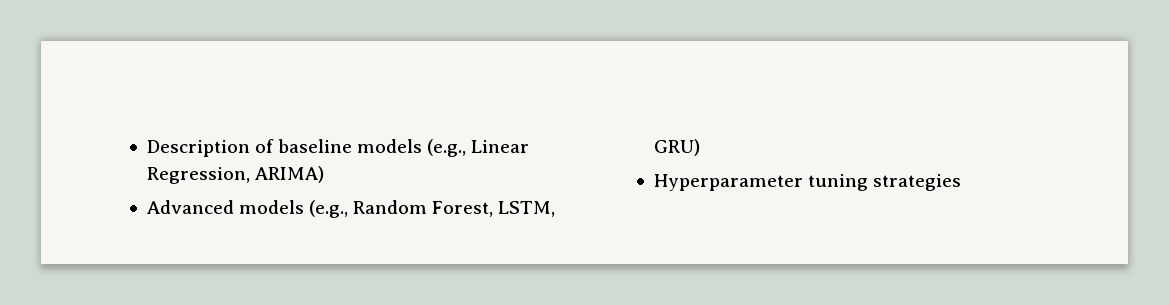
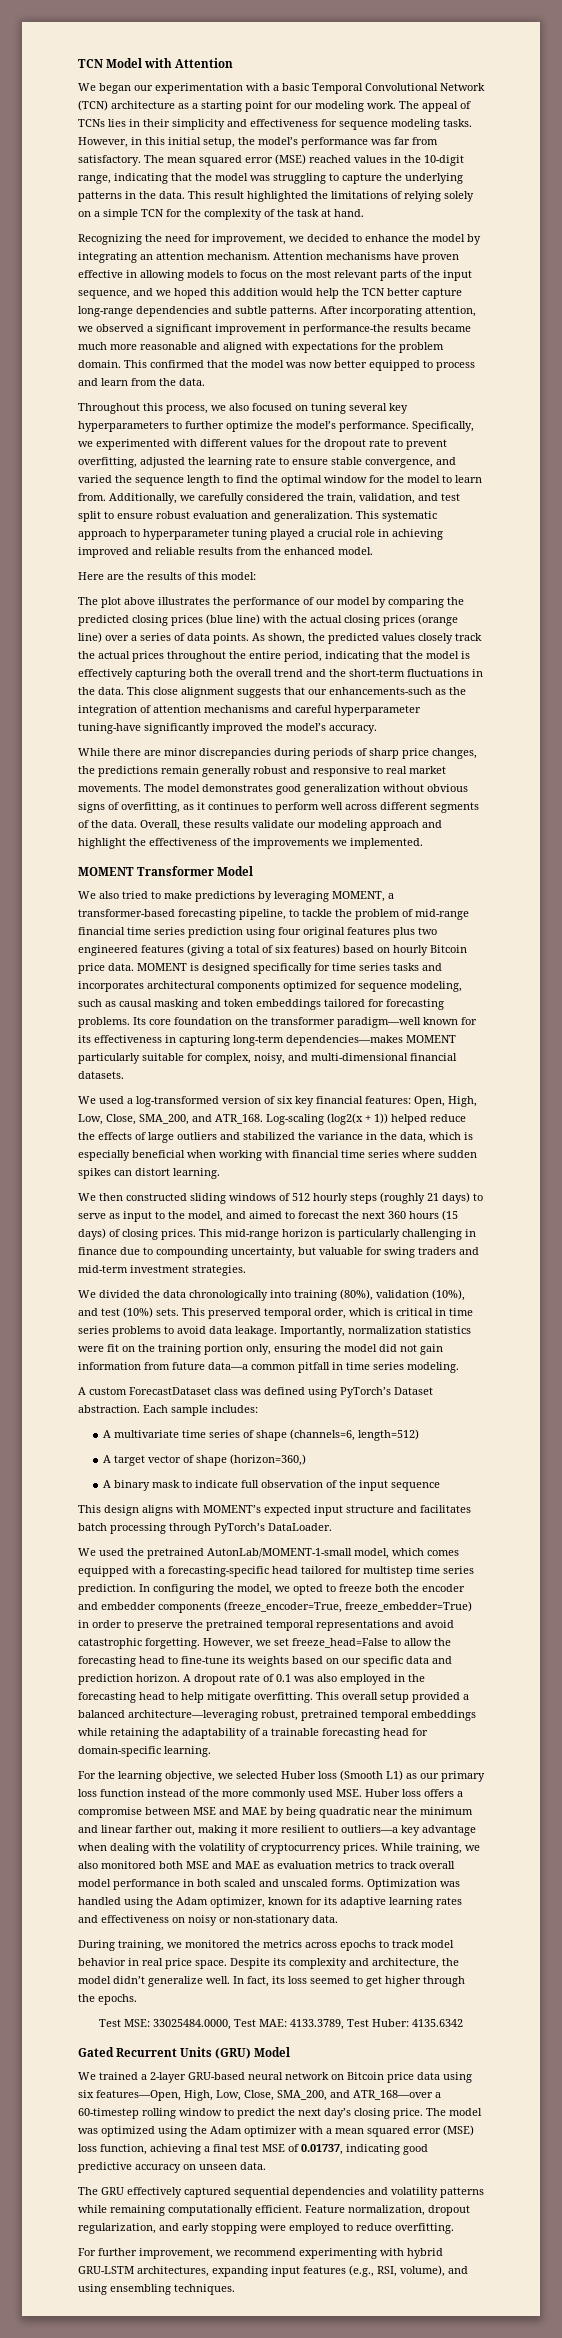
- Description of baseline models (e.g., Linear Regression, ARIMA)
- Advanced models (e.g., Random Forest, LSTM, GRU)
- Hyperparameter tuning strategies
+ TCN Model with Attention
+ We began our experimentation with a basic Temporal Convolutional Network (TCN) architecture as a starting point for our modeling work. The appeal of TCNs lies in their simplicity and effectiveness for sequence modeling tasks. However, in this initial setup, the model’s performance was far from satisfactory. The mean squared error (MSE) reached values in the 10-digit range, indicating that the model was struggling to capture the underlying patterns in the data. This result highlighted the limitations of relying solely on a simple TCN for the complexity of the task at hand.
+ Recognizing the need for improvement, we decided to enhance the model by integrating an attention mechanism. Attention mechanisms have proven effective in allowing models to focus on the most relevant parts of the input sequence, and we hoped this addition would help the TCN better capture long-range dependencies and subtle patterns. After incorporating attention, we observed a significant improvement in performance-the results became much more reasonable and aligned with expectations for the problem domain. This confirmed that the model was now better equipped to process and learn from the data.
+ Throughout this process, we also focused on tuning several key hyperparameters to further optimize the model’s performance. Specifically, we experimented with different values for the dropout rate to prevent overfitting, adjusted the learning rate to ensure stable convergence, and varied the sequence length to find the optimal window for the model to learn from. Additionally, we carefully considered the train, validation, and test split to ensure robust evaluation and generalization. This systematic approach to hyperparameter tuning played a crucial role in achieving improved and reliable results from the enhanced model.
+ Here are the results of this model:
+ The plot above illustrates the performance of our model by comparing the predicted closing prices (blue line) with the actual closing prices (orange line) over a series of data points. As shown, the predicted values closely track the actual prices throughout the entire period, indicating that the model is effectively capturing both the overall trend and the short-term fluctuations in the data. This close alignment suggests that our enhancements-such as the integration of attention mechanisms and careful hyperparameter tuning-have significantly improved the model’s accuracy.
+ While there are minor discrepancies during periods of sharp price changes, the predictions remain generally robust and responsive to real market movements. The model demonstrates good generalization without obvious signs of overfitting, as it continues to perform well across different segments of the data. Overall, these results validate our modeling approach and highlight the effectiveness of the improvements we implemented.
+ MOMENT Transformer Model
+ We also tried to make predictions by leveraging MOMENT, a transformer-based forecasting pipeline, to tackle the problem of mid-range financial time series prediction using four original features plus two engineered features (giving a total of six features) based on hourly Bitcoin price data. MOMENT is designed specifically for time series tasks and incorporates architectural components optimized for sequence modeling, such as causal masking and token embeddings tailored for forecasting problems. Its core foundation on the transformer paradigm—well known for its effectiveness in capturing long-term dependencies—makes MOMENT particularly suitable for complex, noisy, and multi-dimensional financial datasets.
+ We used a log-transformed version of six key financial features: Open, High, Low, Close, SMA_200, and ATR_168. Log-scaling (log2(x + 1)) helped reduce the effects of large outliers and stabilized the variance in the data, which is especially beneficial when working with financial time series where sudden spikes can distort learning.
+ We then constructed sliding windows of 512 hourly steps (roughly 21 days) to serve as input to the model, and aimed to forecast the next 360 hours (15 days) of closing prices. This mid-range horizon is particularly challenging in finance due to compounding uncertainty, but valuable for swing traders and mid-term investment strategies.
+ We divided the data chronologically into training (80%), validation (10%), and test (10%) sets. This preserved temporal order, which is critical in time series problems to avoid data leakage. Importantly, normalization statistics were fit on the training portion only, ensuring the model did not gain information from future data—a common pitfall in time series modeling.
+ A custom ForecastDataset class was defined using PyTorch’s Dataset abstraction. Each sample includes:
+ A multivariate time series of shape (channels=6, length=512)
+ A target vector of shape (horizon=360,)
+ A binary mask to indicate full observation of the input sequence
+ This design aligns with MOMENT’s expected input structure and facilitates batch processing through PyTorch’s DataLoader.
+ We used the pretrained AutonLab/MOMENT-1-small model, which comes equipped with a forecasting-specific head tailored for multistep time series prediction. In configuring the model, we opted to freeze both the encoder and embedder components (freeze_encoder=True, freeze_embedder=True) in order to preserve the pretrained temporal representations and avoid catastrophic forgetting. However, we set freeze_head=False to allow the forecasting head to fine-tune its weights based on our specific data and prediction horizon. A dropout rate of 0.1 was also employed in the forecasting head to help mitigate overfitting. This overall setup provided a balanced architecture—leveraging robust, pretrained temporal embeddings while retaining the adaptability of a trainable forecasting head for domain-specific learning.
+ For the learning objective, we selected Huber loss (Smooth L1) as our primary loss function instead of the more commonly used MSE. Huber loss offers a compromise between MSE and MAE by being quadratic near the minimum and linear farther out, making it more resilient to outliers—a key advantage when dealing with the volatility of cryptocurrency prices. While training, we also monitored both MSE and MAE as evaluation metrics to track overall model performance in both scaled and unscaled forms. Optimization was handled using the Adam optimizer, known for its adaptive learning rates and effectiveness on noisy or non-stationary data.
+ During training, we monitored the metrics across epochs to track model behavior in real price space. Despite its complexity and architecture, the model didn’t generalize well. In fact, its loss seemed to get higher through the epochs.
+ Test MSE: 33025484.0000, Test MAE: 4133.3789, Test Huber: 4135.6342
+ Gated Recurrent Units (GRU) Model
+ We trained a 2-layer GRU-based neural network on Bitcoin price data using six features—Open, High, Low, Close, SMA_200, and ATR_168—over a 60-timestep rolling window to predict the next day’s closing price. The model was optimized using the Adam optimizer with a mean squared error (MSE) loss function, achieving a final test MSE of 0.01737, indicating good predictive accuracy on unseen data.
+ The GRU effectively captured sequential dependencies and volatility patterns while remaining computationally efficient. Feature normalization, dropout regularization, and early stopping were employed to reduce overfitting.
+ For further improvement, we recommend experimenting with hybrid GRU-LSTM architectures, expanding input features (e.g., RSI, volume), and using ensembling techniques.

